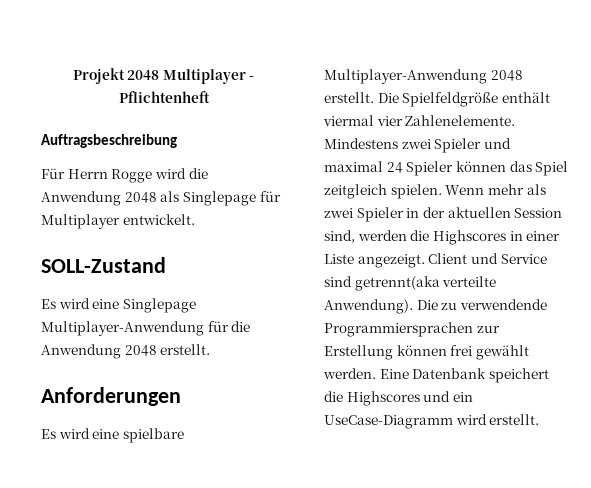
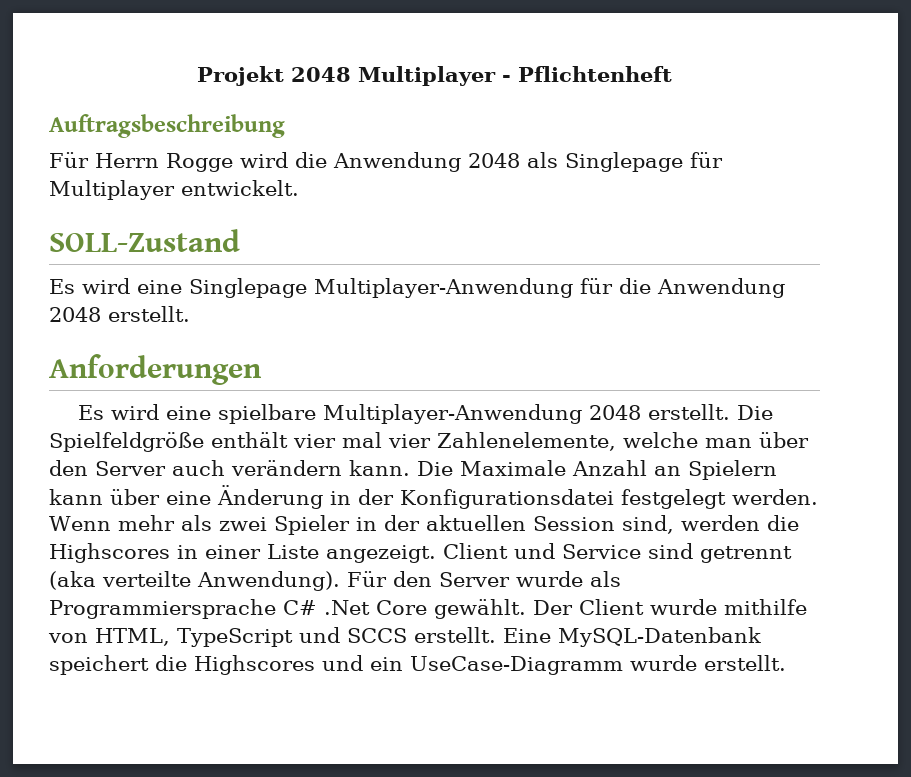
- Die Spielfeldgröße enthält viermal vier Zahlenelemente. Mindestens zwei Spieler und maximal 24 Spieler können das Spiel zeitgleich spielen.
+ Die Spielfeldgröße enthält vier mal vier Zahlenelemente, welche man über den Server auch verändern kann. Die Maximale Anzahl an Spielern kann über eine Änderung in der Konfigurationsdatei festgelegt werden.
- Client und Service sind getrennt(aka verteilte Anwendung). Die zu verwendende Programmiersprachen zur Erstellung können frei gewählt werden. Eine Datenbank speichert die Highscores und ein UseCase-Diagramm wird erstellt.
+ Client und Service sind getrennt (aka verteilte Anwendung). Für den Server wurde als Programmiersprache C# .Net Core gewählt. Der Client wurde mithilfe von HTML, TypeScript und SCCS erstellt. Eine MySQL-Datenbank speichert die Highscores und ein UseCase-Diagramm wurde erstellt.

